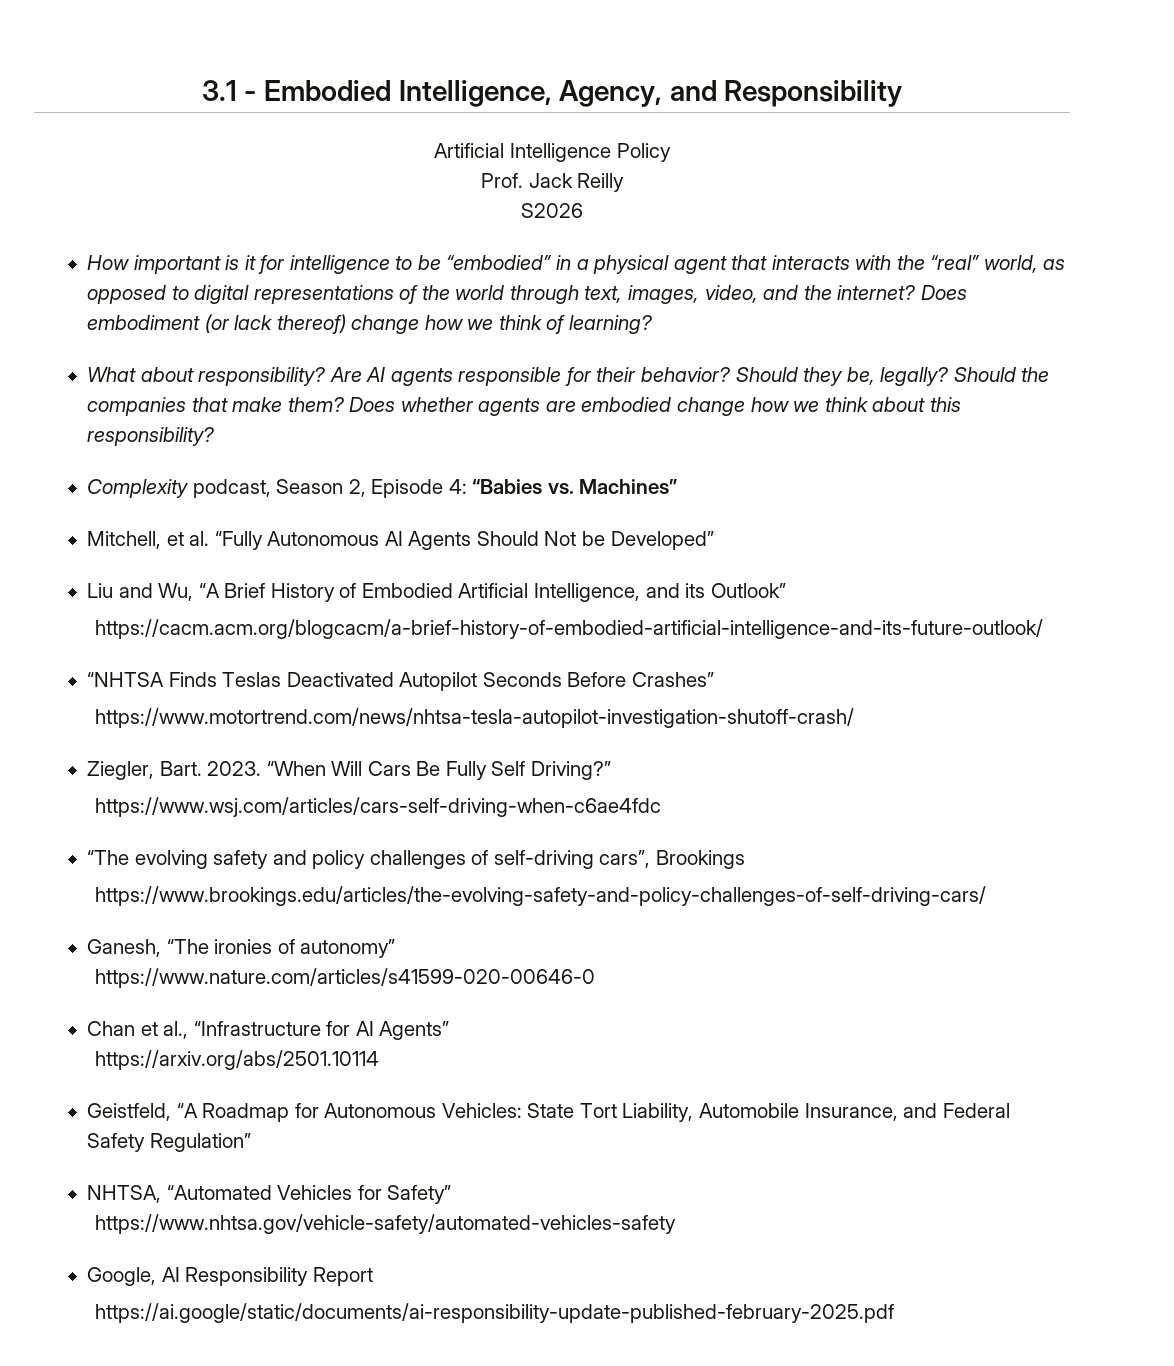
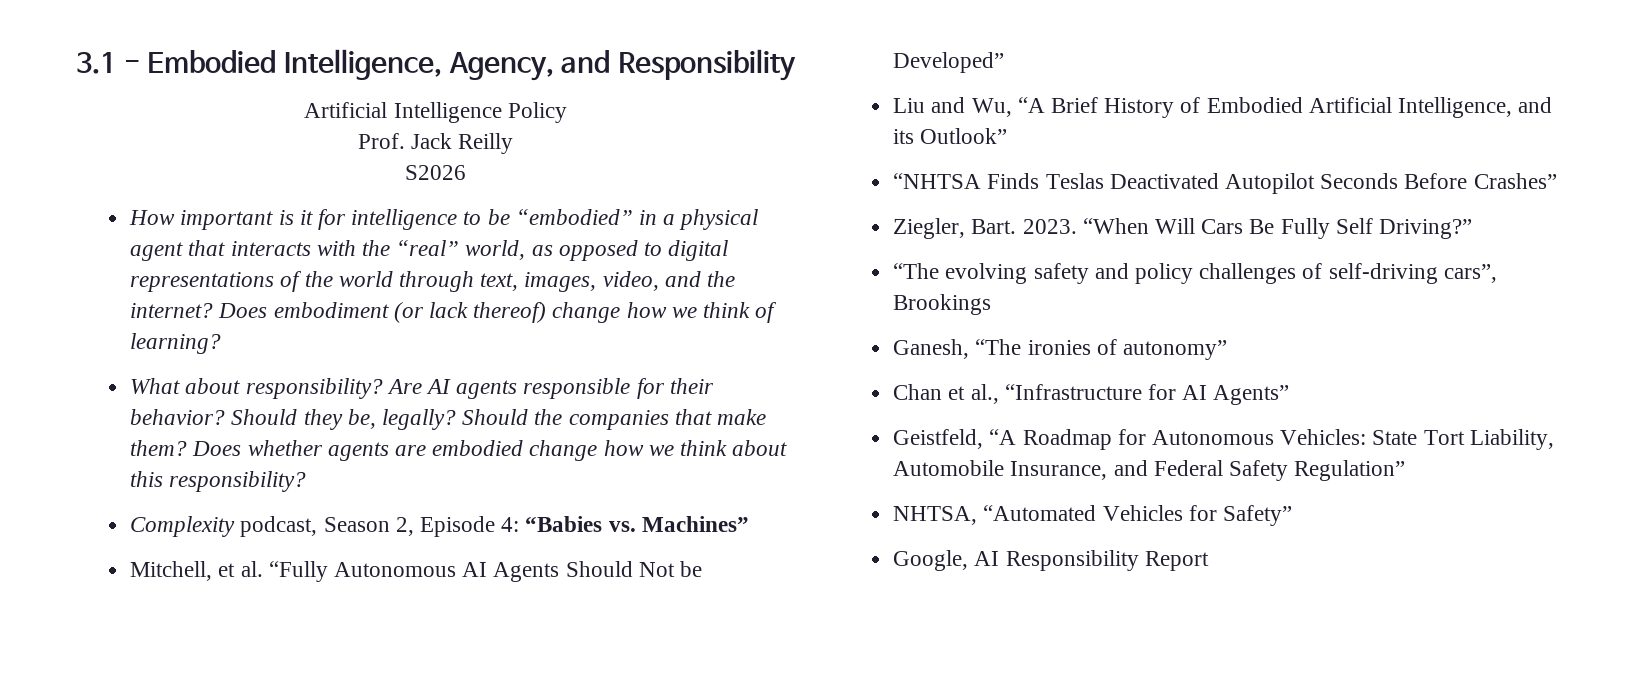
- https://cacm.acm.org/blogcacm/a-brief-history-of-embodied-artificial-intelligence-and-its-future-outlook/
- https://www.motortrend.com/news/nhtsa-tesla-autopilot-investigation-shutoff-crash/
- https://www.wsj.com/articles/cars-self-driving-when-c6ae4fdc
- https://www.brookings.edu/articles/the-evolving-safety-and-policy-challenges-of-self-driving-cars/
- https://www.nature.com/articles/s41599-020-00646-0
- https://arxiv.org/abs/2501.10114
- https://www.nhtsa.gov/vehicle-safety/automated-vehicles-safety
- https://ai.google/static/documents/ai-responsibility-update-published-february-2025.pdf

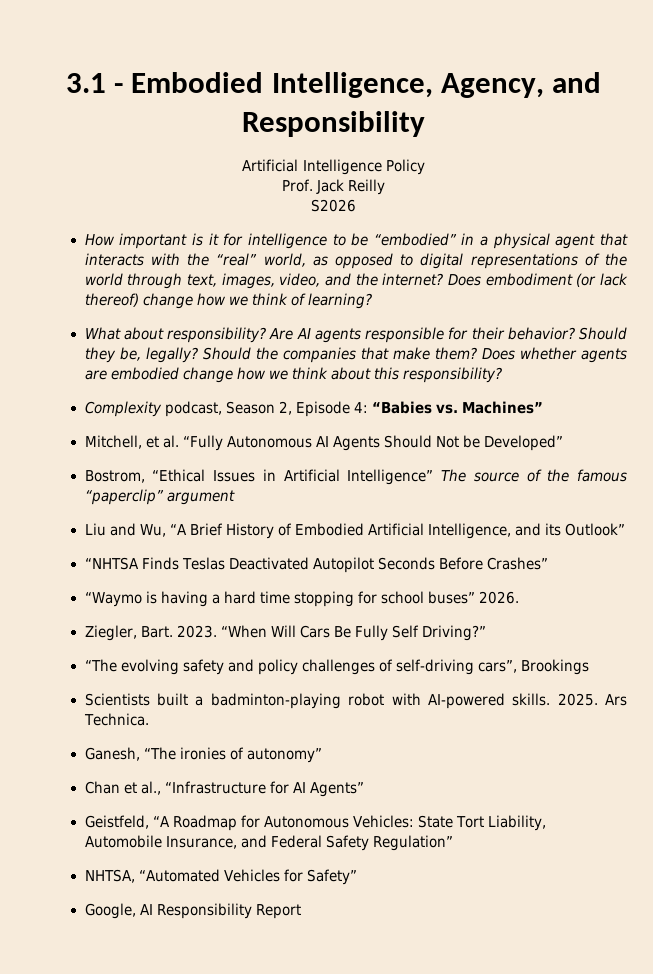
+ Bostrom, “Ethical Issues in Artificial Intelligence” The source of the famous “paperclip” argument
+ “Waymo is having a hard time stopping for school buses” 2026.
+ Scientists built a badminton-playing robot with AI-powered skills. 2025. Ars Technica.

